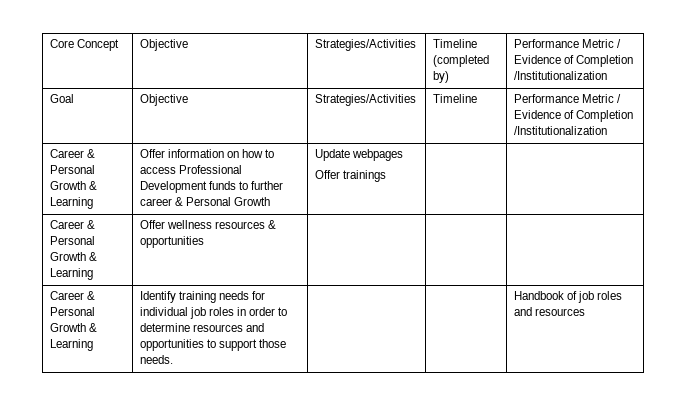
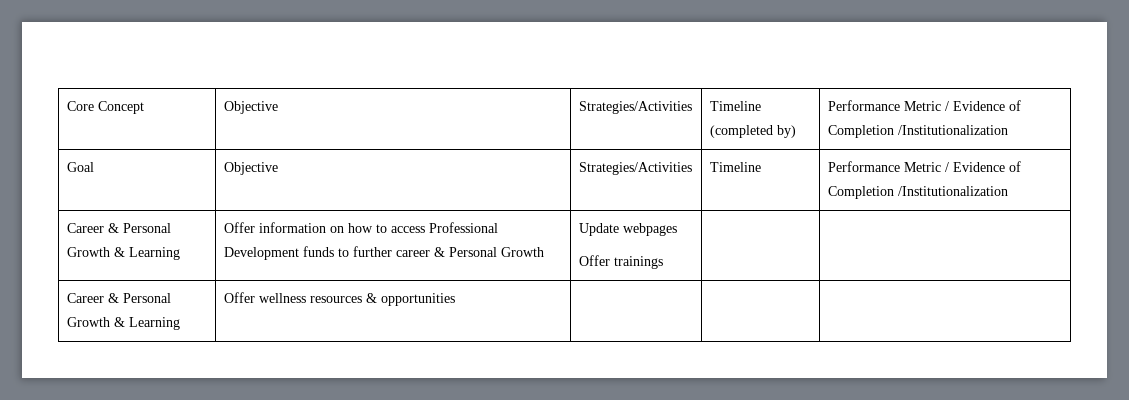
- Career & Personal Growth & Learning | Identify training needs for individual job roles in order to determine resources and opportunities to support those needs. | | | Handbook of job roles and resources

